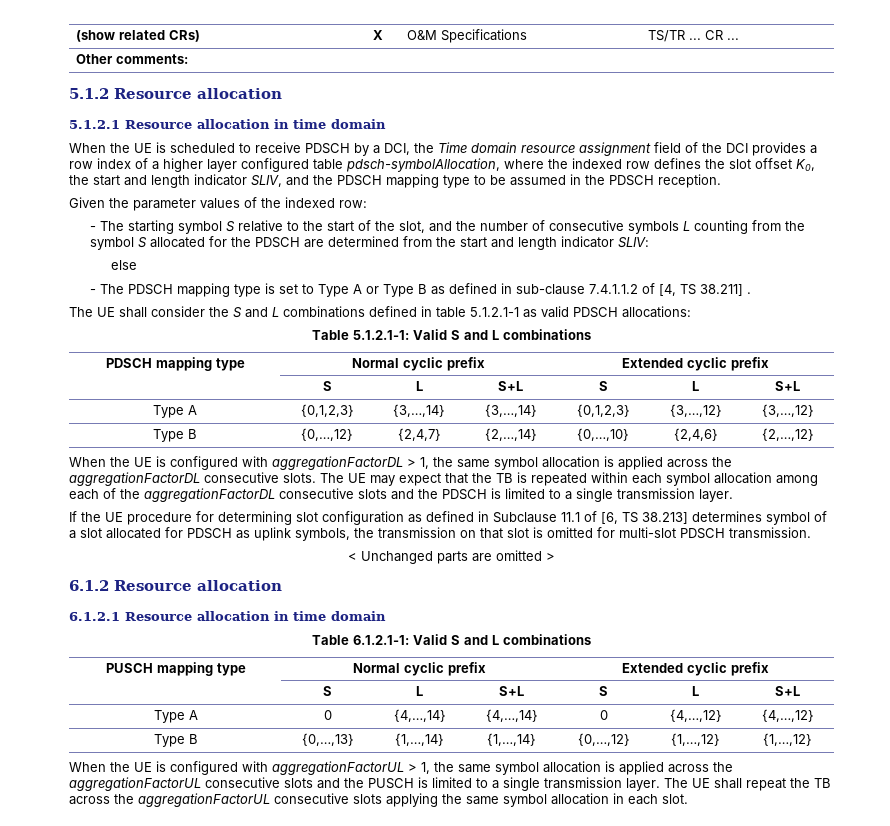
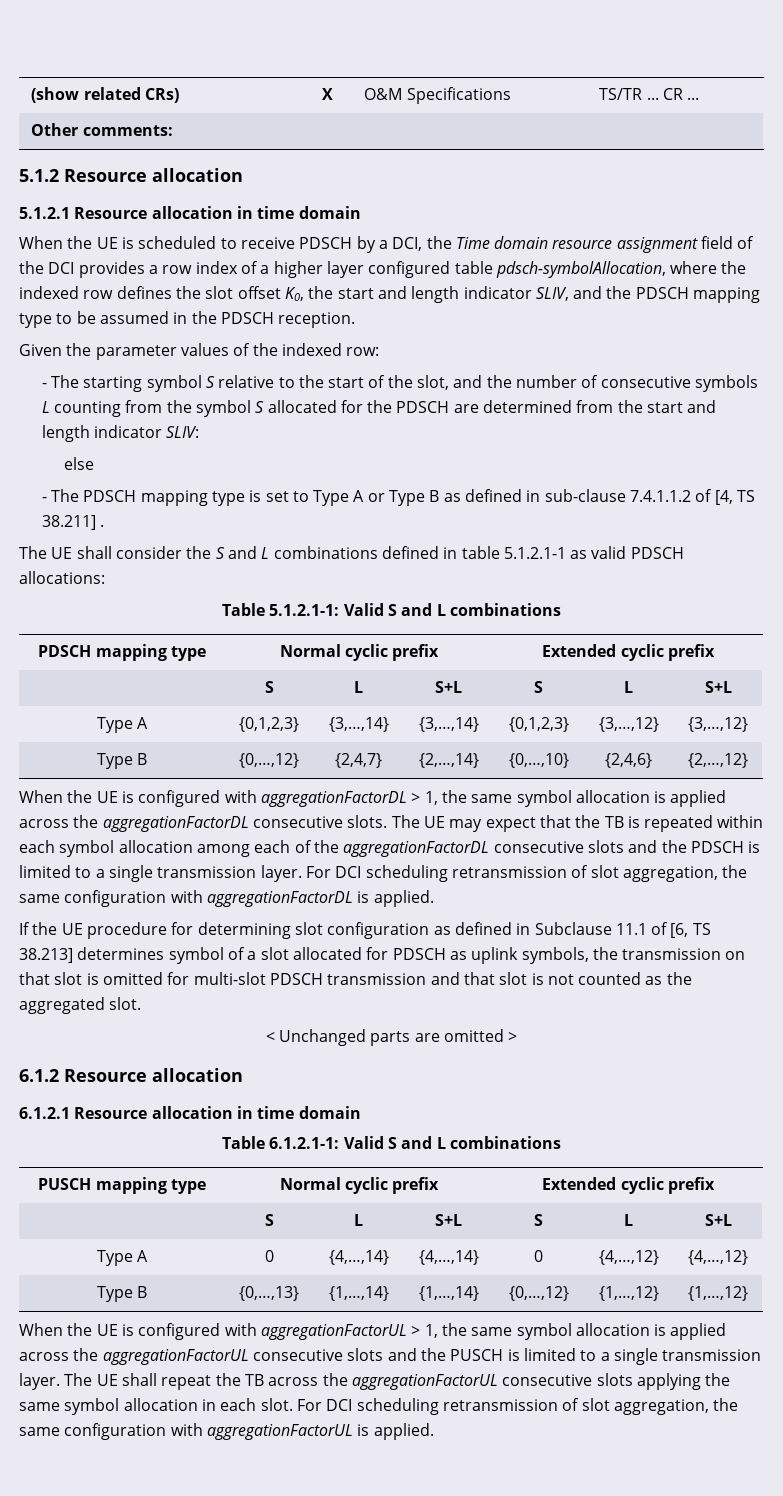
+ For DCI scheduling retransmission of slot aggregation, the same configuration with aggregationFactorDL is applied.
- If the UE procedure for determining slot configuration as defined in Subclause 11.1 of [6, TS 38.213] determines symbol of a slot allocated for PDSCH as uplink symbols, the transmission on that slot is omitted for multi-slot PDSCH transmission.
+ If the UE procedure for determining slot configuration as defined in Subclause 11.1 of [6, TS 38.213] determines symbol of a slot allocated for PDSCH as uplink symbols, the transmission on that slot is omitted for multi-slot PDSCH transmission and that slot is not counted as the aggregated slot.
+ For DCI scheduling retransmission of slot aggregation, the same configuration with aggregationFactorUL is applied.

